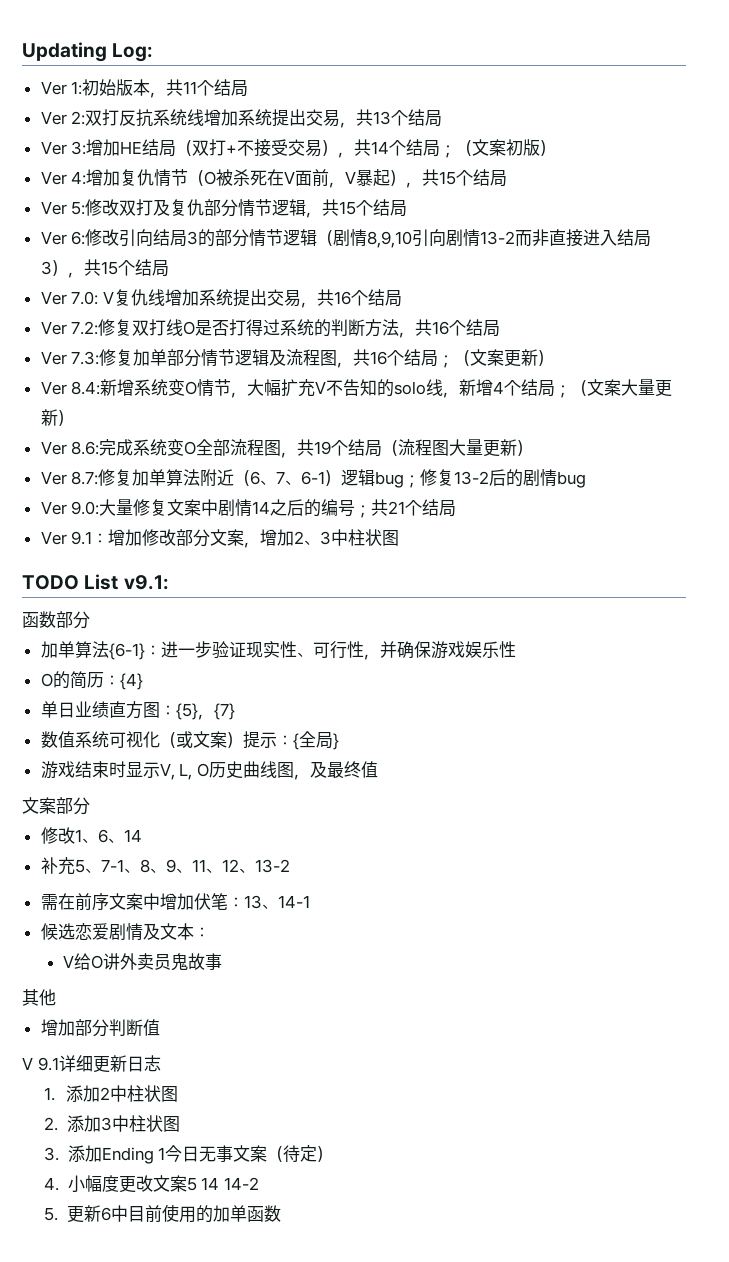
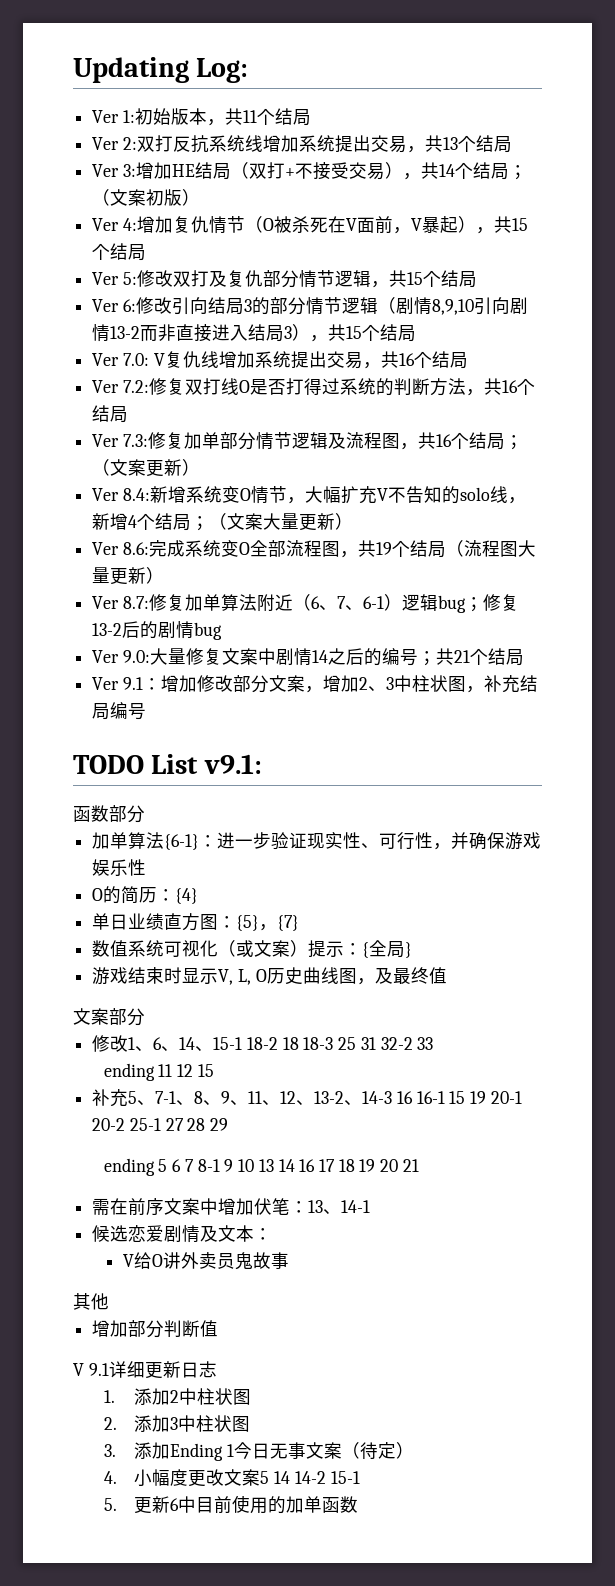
- Ver 9.1：增加修改部分文案，增加2、3中柱状图
+ Ver 9.1：增加修改部分文案，增加2、3中柱状图，补充结局编号
- 修改1、6、14
+ 修改1、6、14、15-1 18-2 18 18-3 25 31 32-2 33
+ ending 11 12 15
- 补充5、7-1、8、9、11、12、13-2
+ 补充5、7-1、8、9、11、12、13-2、14-3 16 16-1 15 19 20-1 20-2 25-1 27 28 29
+ ending 5 6 7 8-1 9 10 13 14 16 17 18 19 20 21
- 4.小幅度更改文案5 14 14-2
+ 4.小幅度更改文案5 14 14-2 15-1

